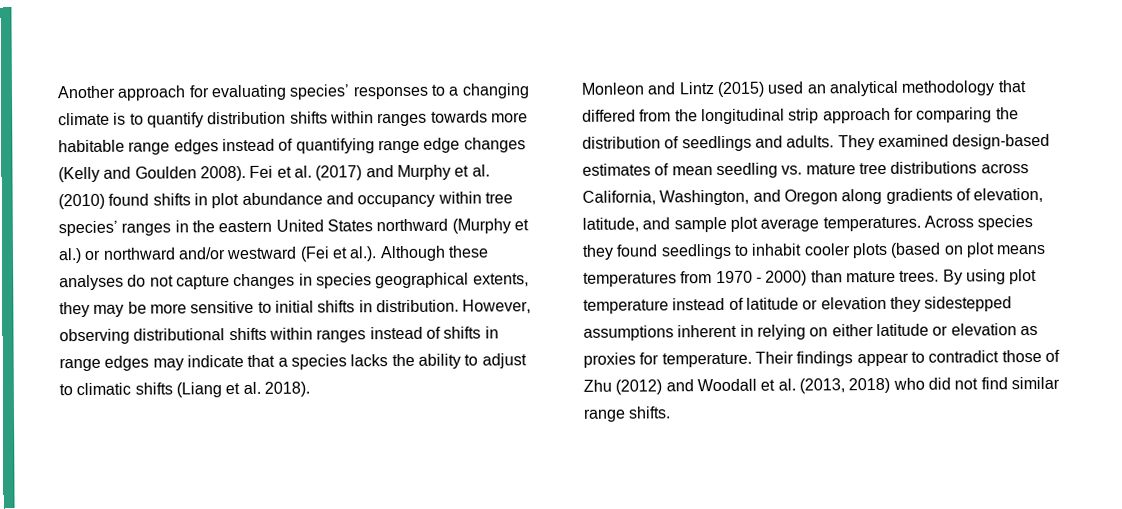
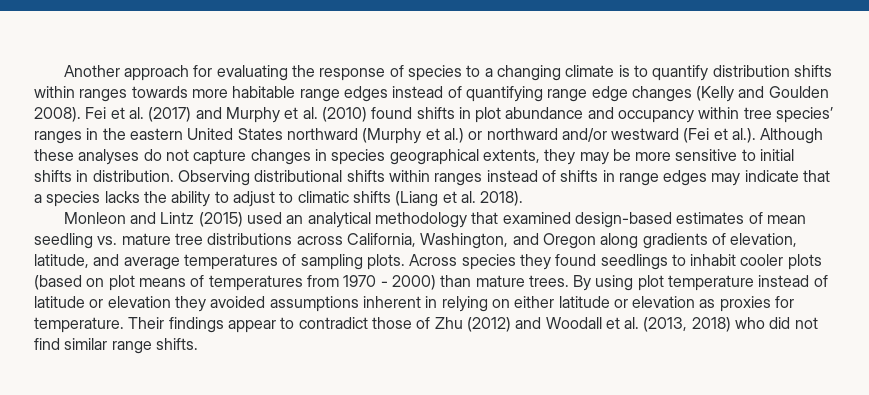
- Another approach for evaluating species’ responses to a changing climate is to quantify distribution shifts within ranges towards more habitable range edges instead of quantifying range edge changes (Kelly and Goulden 2008).
+ Another approach for evaluating the response of species to a changing climate is to quantify distribution shifts within ranges towards more habitable range edges instead of quantifying range edge changes (Kelly and Goulden 2008).
- However, observing distributional shifts within ranges instead of shifts in range edges may indicate that a species lacks the ability to adjust to climatic shifts (Liang et al. 2018).
+ Observing distributional shifts within ranges instead of shifts in range edges may indicate that a species lacks the ability to adjust to climatic shifts (Liang et al. 2018).
- Monleon and Lintz (2015) used an analytical methodology that differed from the longitudinal strip approach for comparing the distribution of seedlings and adults. They examined design-based estimates of mean seedling vs. mature tree distributions across California, Washington, and Oregon along gradients of elevation, latitude, and sample plot average temperatures.
+ Monleon and Lintz (2015) used an analytical methodology that examined design-based estimates of mean seedling vs. mature tree distributions across California, Washington, and Oregon along gradients of elevation, latitude, and average temperatures of sampling plots.
- Across species they found seedlings to inhabit cooler plots (based on plot means temperatures from 1970 - 2000) than mature trees.
+ Across species they found seedlings to inhabit cooler plots (based on plot means of temperatures from 1970 - 2000) than mature trees.
- By using plot temperature instead of latitude or elevation they sidestepped assumptions inherent in relying on either latitude or elevation as proxies for temperature.
+ By using plot temperature instead of latitude or elevation they avoided assumptions inherent in relying on either latitude or elevation as proxies for temperature.

